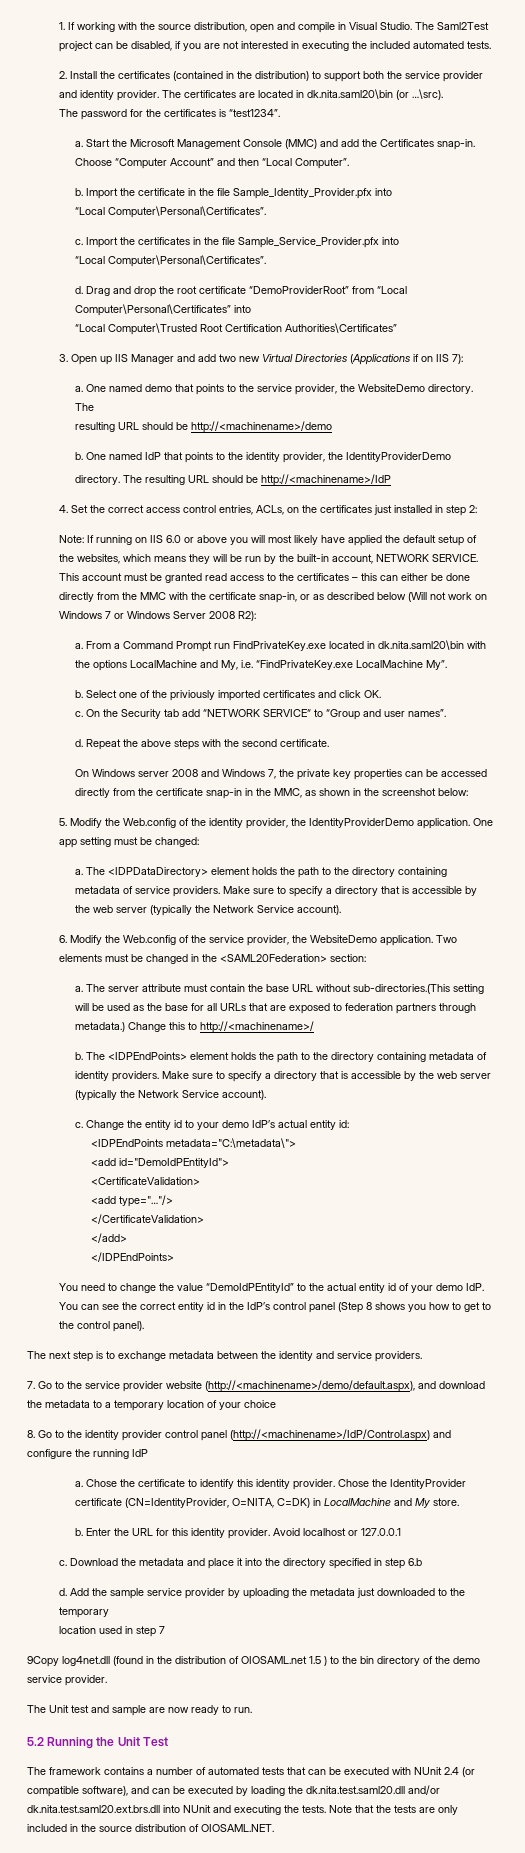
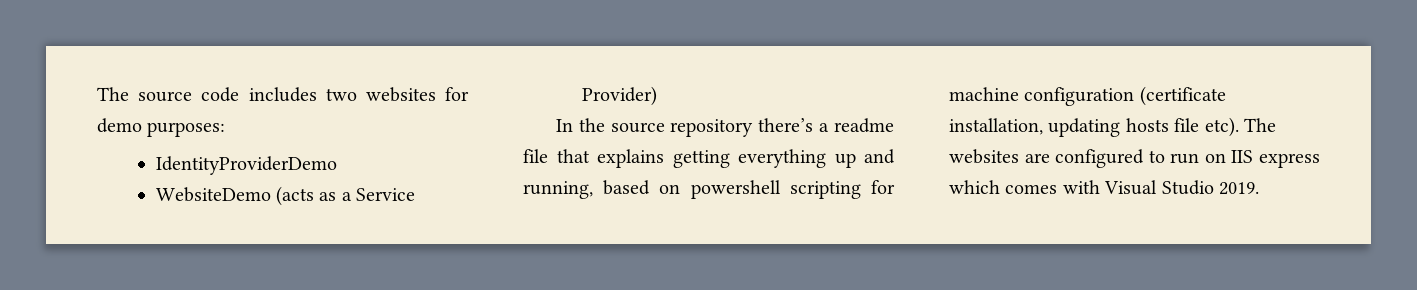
- 1. If working with the source distribution, open and compile in Visual Studio. The Saml2Test project can be disabled, if you are not interested in executing the included automated tests.
- 2. Install the certificates (contained in the distribution) to support both the service provider and identity provider. The certificates are located in dk.nita.saml20\bin (or …\src).
- The password for the certificates is “test1234”.
- a. Start the Microsoft Management Console (MMC) and add the Certificates snap-in. Choose “Computer Account” and then “Local Computer”.
- b. Import the certificate in the file Sample_Identity_Provider.pfx into
- “Local Computer\Personal\Certificates”.
- c. Import the certificates in the file Sample_Service_Provider.pfx into
- “Local Computer\Personal\Certificates”.
- d. Drag and drop the root certificate “DemoProviderRoot” from “Local Computer\Personal\Certificates” into
- “Local Computer\Trusted Root Certification Authorities\Certificates”
- 3. Open up IIS Manager and add two new Virtual Directories (Applications if on IIS 7):
- a. One named demo that points to the service provider, the WebsiteDemo directory. The
- resulting URL should be http://<machinename>/demo
- b. One named IdP that points to the identity provider, the IdentityProviderDemo
- directory. The resulting URL should be http://<machinename>/IdP
- 4. Set the correct access control entries, ACLs, on the certificates just installed in step 2:
- Note: If running on IIS 6.0 or above you will most likely have applied the default setup of the websites, which means they will be run by the built-in account, NETWORK SERVICE. This account must be granted read access to the certificates – this can either be done directly from the MMC with the certificate snap-in, or as described below (Will not work on Windows 7 or Windows Server 2008 R2):
- a. From a Command Prompt run FindPrivateKey.exe located in dk.nita.saml20\bin with the options LocalMachine and My, i.e. “FindPrivateKey.exe LocalMachine My”.
- b. Select one of the priviously imported certificates and click OK.
- c. On the Security tab add “NETWORK SERVICE“ to “Group and user names”.
- d. Repeat the above steps with the second certificate.
- On Windows server 2008 and Windows 7, the private key properties can be accessed directly from the certificate snap-in in the MMC, as shown in the screenshot below:
- 5. Modify the Web.config of the identity provider, the IdentityProviderDemo application. One app setting must be changed:
- a. The <IDPDataDirectory> element holds the path to the directory containing metadata of service providers. Make sure to specify a directory that is accessible by the web server (typically the Network Service account).
- 6. Modify the Web.config of the service provider, the WebsiteDemo application. Two elements must be changed in the <SAML20Federation> section:
- a. The server attribute must contain the base URL without sub-directories.(This setting will be used as the base for all URLs that are exposed to federation partners through metadata.) Change this to http://<machinename>/
- b. The <IDPEndPoints> element holds the path to the directory containing metadata of identity providers. Make sure to specify a directory that is accessible by the web server (typically the Network Service account).
- c. Change the entity id to your demo IdP’s actual entity id:
- <IDPEndPoints metadata="C:\metadata\">
- <add id="DemoIdPEntityId">
- <CertificateValidation>
- <add type="…"/>
- </CertificateValidation>
- </add>
- </IDPEndPoints>
- You need to change the value “DemoIdPEntityId” to the actual entity id of your demo IdP. You can see the correct entity id in the IdP’s control panel (Step 8 shows you how to get to the control panel).
- The next step is to exchange metadata between the identity and service providers.
- 7. Go to the service provider website (http://<machinename>/demo/default.aspx), and download the metadata to a temporary location of your choice
- 8. Go to the identity provider control panel (http://<machinename>/IdP/Control.aspx) and configure the running IdP
- a. Chose the certificate to identify this identity provider. Chose the IdentityProvider certificate (CN=IdentityProvider, O=NITA, C=DK) in LocalMachine and My store.
- b. Enter the URL for this identity provider. Avoid localhost or 127.0.0.1
- c. Download the metadata and place it into the directory specified in step 6.b
- d. Add the sample service provider by uploading the metadata just downloaded to the temporary
- location used in step 7
- 9Copy log4net.dll (found in the distribution of OIOSAML.net 1.5 ) to the bin directory of the demo service provider.
- The Unit test and sample are now ready to run.
- 5.2 Running the Unit Test
- The framework contains a number of automated tests that can be executed with NUnit 2.4 (or compatible software), and can be executed by loading the dk.nita.test.saml20.dll and/or dk.nita.test.saml20.ext.brs.dll into NUnit and executing the tests. Note that the tests are only included in the source distribution of OIOSAML.NET.
+ The source code includes two websites for demo purposes:
+ IdentityProviderDemo
+ WebsiteDemo (acts as a Service Provider)
+ In the source repository there’s a readme file that explains getting everything up and running, based on powershell scripting for machine configuration (certificate installation, updating hosts file etc). The websites are configured to run on IIS express which comes with Visual Studio 2019.

